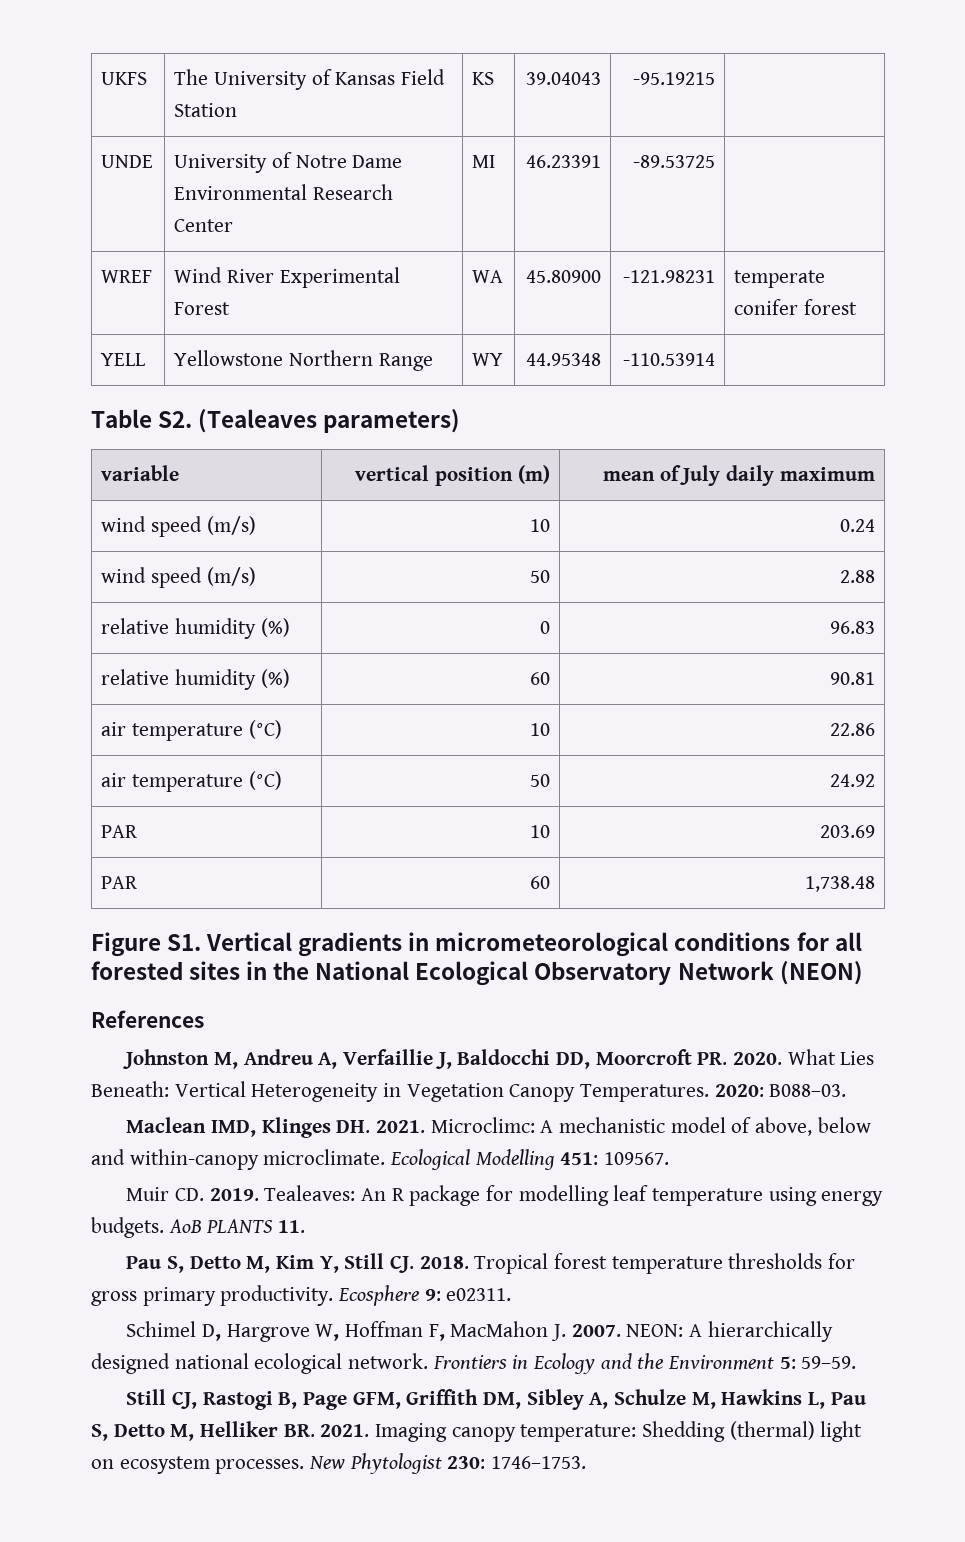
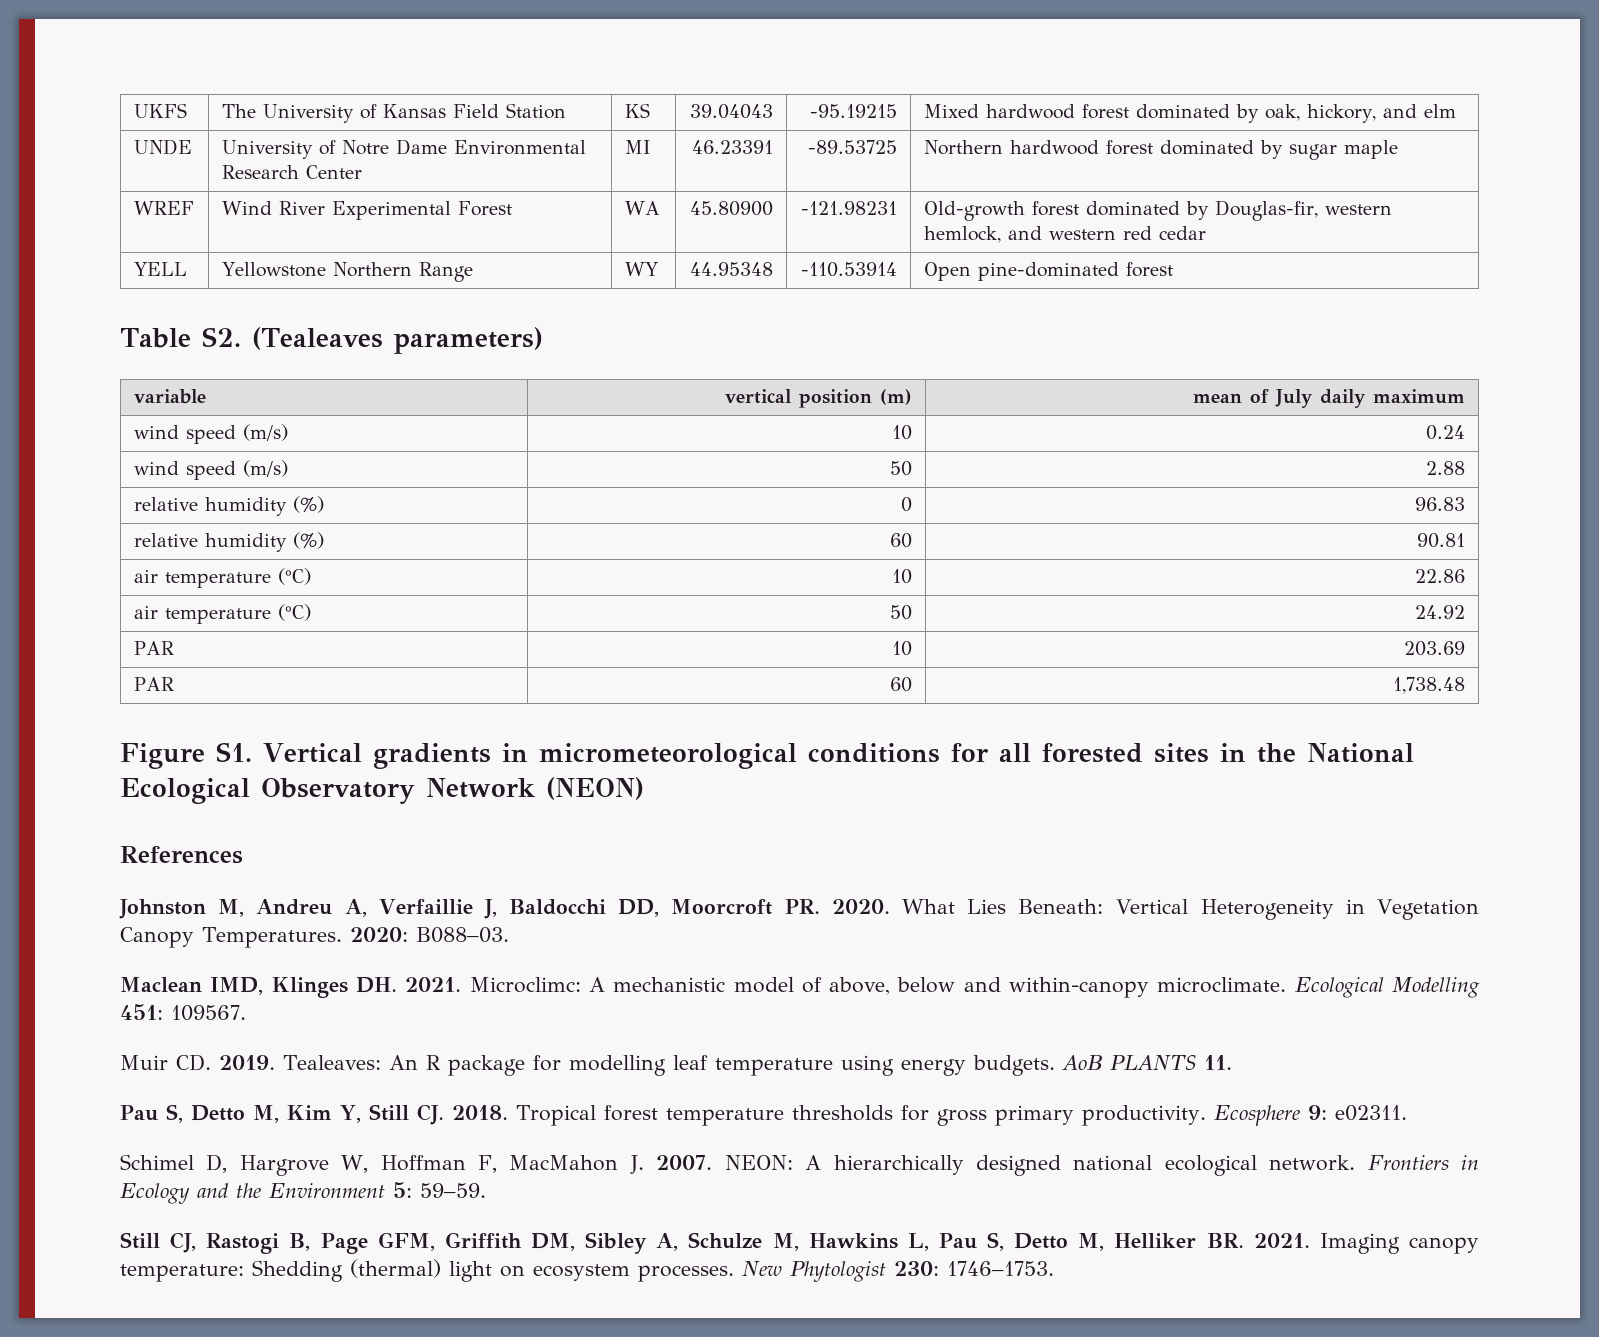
- UKFS | The University of Kansas Field Station | KS | 39.04043 | -95.19215 |
+ UKFS | The University of Kansas Field Station | KS | 39.04043 | -95.19215 | Mixed hardwood forest dominated by oak, hickory, and elm
- UNDE | University of Notre Dame Environmental Research Center | MI | 46.23391 | -89.53725 |
+ UNDE | University of Notre Dame Environmental Research Center | MI | 46.23391 | -89.53725 | Northern hardwood forest dominated by sugar maple
- WREF | Wind River Experimental Forest | WA | 45.80900 | -121.98231 | temperate conifer forest
+ WREF | Wind River Experimental Forest | WA | 45.80900 | -121.98231 | Old-growth forest dominated by Douglas-fir, western hemlock, and western red cedar
- YELL | Yellowstone Northern Range | WY | 44.95348 | -110.53914 |
+ YELL | Yellowstone Northern Range | WY | 44.95348 | -110.53914 | Open pine-dominated forest

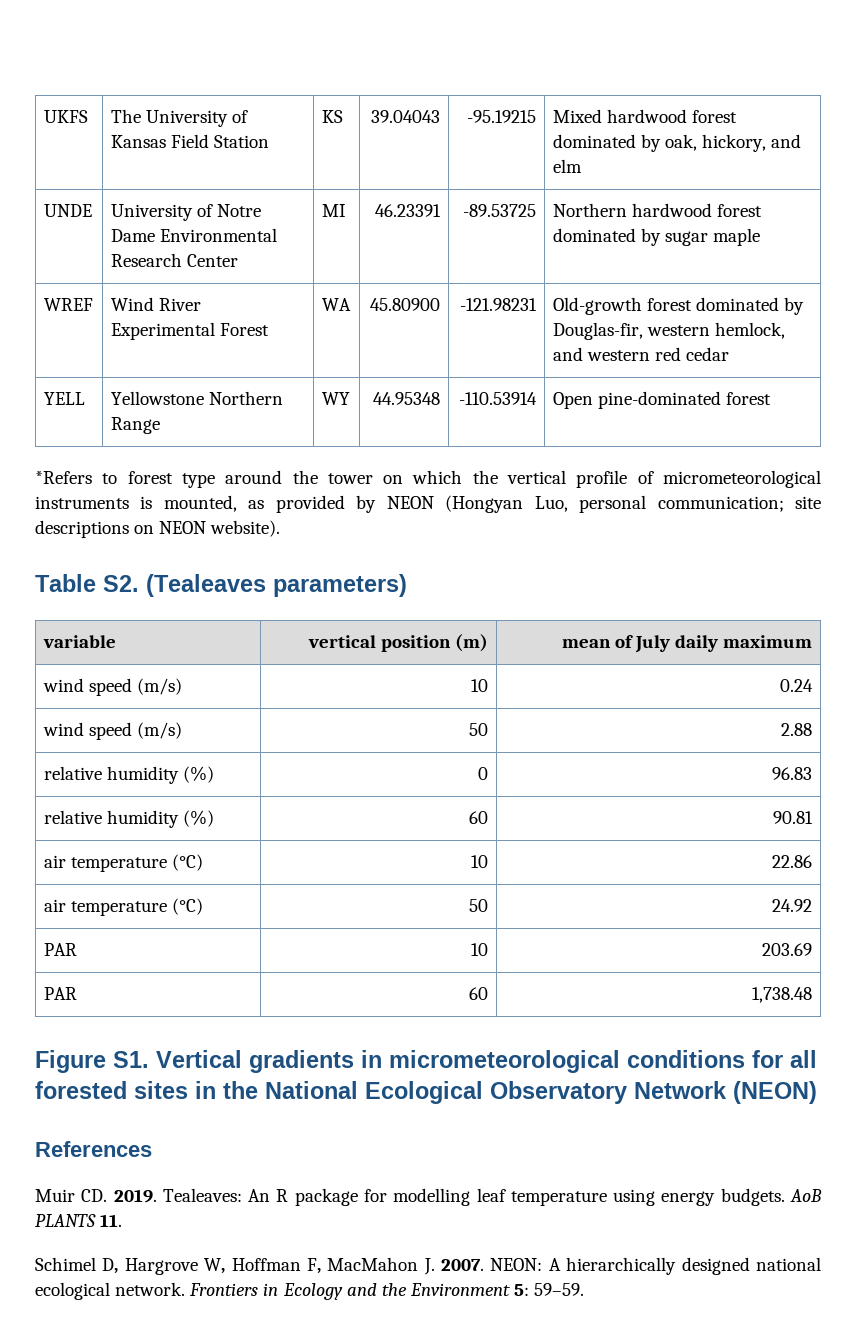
+ *Refers to forest type around the tower on which the vertical profile of micrometeorological instruments is mounted, as provided by NEON (Hongyan Luo, personal communication; site descriptions on NEON website).
- Johnston M, Andreu A, Verfaillie J, Baldocchi DD, Moorcroft PR. 2020. What Lies Beneath: Vertical Heterogeneity in Vegetation Canopy Temperatures. 2020: B088–03.
- Maclean IMD, Klinges DH. 2021. Microclimc: A mechanistic model of above, below and within-canopy microclimate. Ecological Modelling 451: 109567.
- Pau S, Detto M, Kim Y, Still CJ. 2018. Tropical forest temperature thresholds for gross primary productivity. Ecosphere 9: e02311.
- Still CJ, Rastogi B, Page GFM, Griffith DM, Sibley A, Schulze M, Hawkins L, Pau S, Detto M, Helliker BR. 2021. Imaging canopy temperature: Shedding (thermal) light on ecosystem processes. New Phytologist 230: 1746–1753.

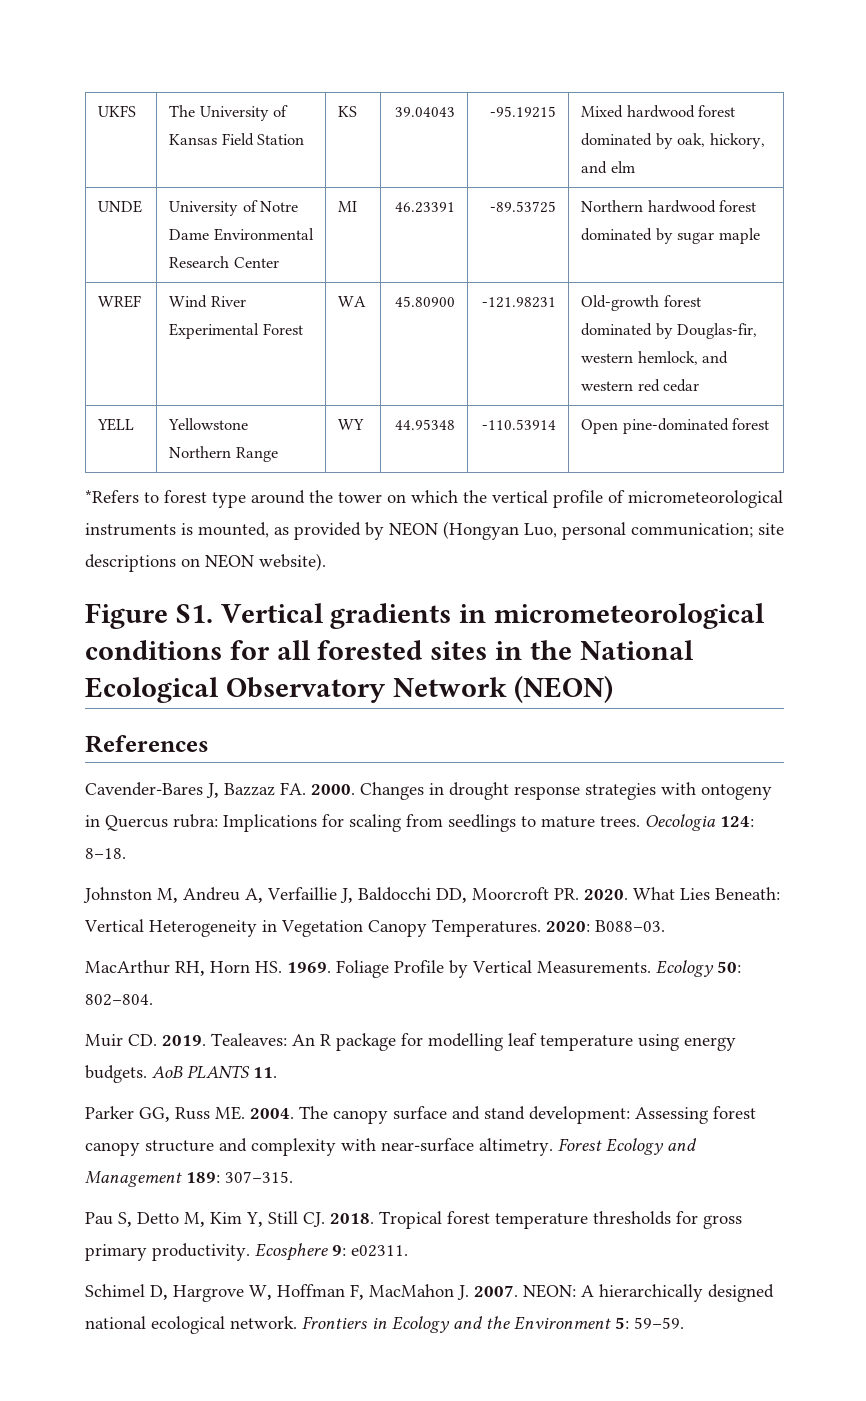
- Table S2. (Tealeaves parameters)
- variable | vertical position (m) | mean of July daily maximum
- wind speed (m/s) | 10 | 0.24
- wind speed (m/s) | 50 | 2.88
- relative humidity (%) | 0 | 96.83
- relative humidity (%) | 60 | 90.81
- air temperature (°C) | 10 | 22.86
- air temperature (°C) | 50 | 24.92
- PAR | 10 | 203.69
- PAR | 60 | 1,738.48
+ Cavender-Bares J, Bazzaz FA. 2000. Changes in drought response strategies with ontogeny in Quercus rubra: Implications for scaling from seedlings to mature trees. Oecologia 124: 8–18.
+ Johnston M, Andreu A, Verfaillie J, Baldocchi DD, Moorcroft PR. 2020. What Lies Beneath: Vertical Heterogeneity in Vegetation Canopy Temperatures. 2020: B088–03.
+ MacArthur RH, Horn HS. 1969. Foliage Profile by Vertical Measurements. Ecology 50: 802–804.
+ Parker GG, Russ ME. 2004. The canopy surface and stand development: Assessing forest canopy structure and complexity with near-surface altimetry. Forest Ecology and Management 189: 307–315.
+ Pau S, Detto M, Kim Y, Still CJ. 2018. Tropical forest temperature thresholds for gross primary productivity. Ecosphere 9: e02311.

